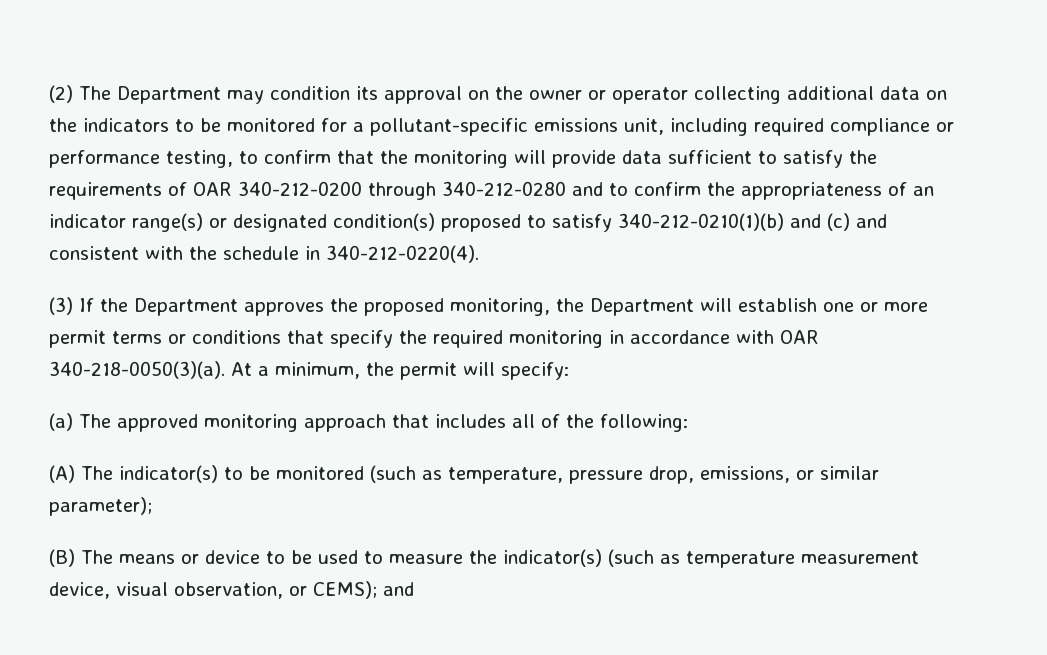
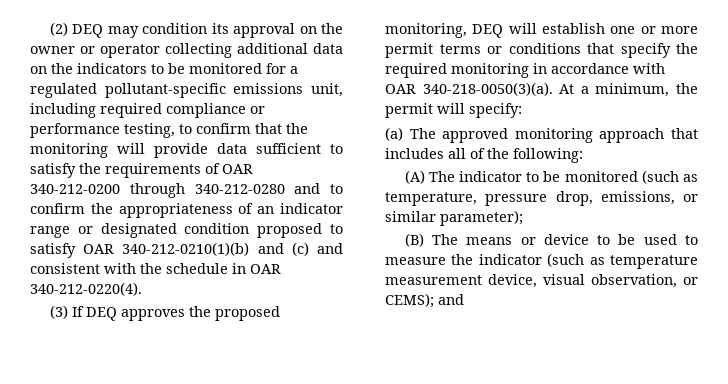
- (2) The Department may condition its approval on the owner or operator collecting additional data on the indicators to be monitored for a pollutant-specific emissions unit, including required compliance or performance testing, to confirm that the monitoring will provide data sufficient to satisfy the requirements of OAR 340-212-0200 through 340-212-0280 and to confirm the appropriateness of an indicator range(s) or designated condition(s) proposed to satisfy 340-212-0210(1)(b) and (c) and consistent with the schedule in 340-212-0220(4).
+ (2) DEQ may condition its approval on the owner or operator collecting additional data on the indicators to be monitored for a regulated pollutant-specific emissions unit, including required compliance or performance testing, to confirm that the monitoring will provide data sufficient to satisfy the requirements of OAR 340-212-0200 through 340-212-0280 and to confirm the appropriateness of an indicator range or designated condition proposed to satisfy OAR 340-212-0210(1)(b) and (c) and consistent with the schedule in OAR 340-212-0220(4).
- (3) If the Department approves the proposed monitoring, the Department will establish one or more permit terms or conditions that specify the required monitoring in accordance with OAR 340-218-0050(3)(a).
+ (3) If DEQ approves the proposed monitoring, DEQ will establish one or more permit terms or conditions that specify the required monitoring in accordance with OAR 340-218-0050(3)(a).
- (A) The indicator(s) to be monitored (such as temperature, pressure drop, emissions, or similar parameter);
+ (A) The indicator to be monitored (such as temperature, pressure drop, emissions, or similar parameter);
- (B) The means or device to be used to measure the indicator(s) (such as temperature measurement device, visual observation, or CEMS); and
+ (B) The means or device to be used to measure the indicator (such as temperature measurement device, visual observation, or CEMS); and

